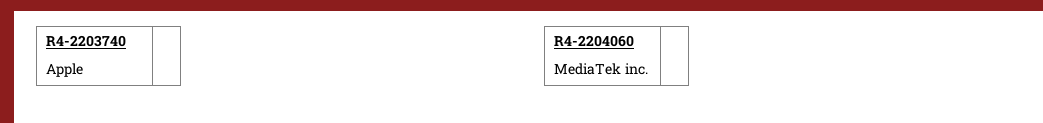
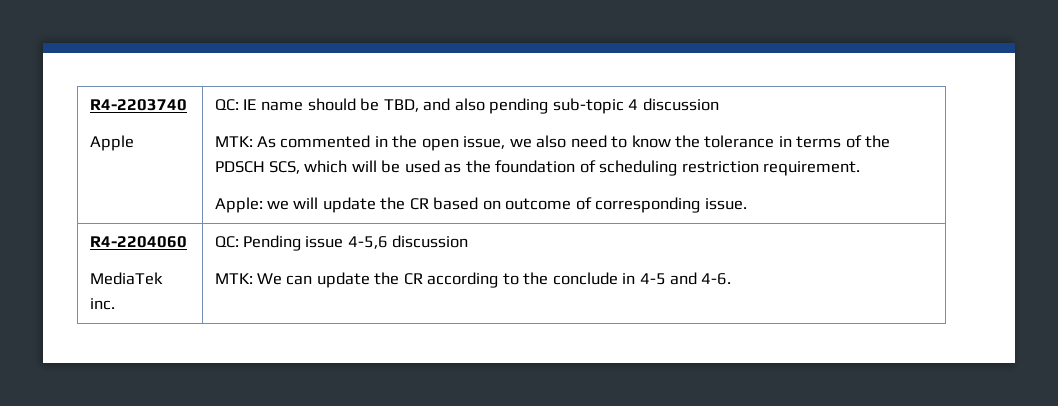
+ QC: IE name should be TBD, and also pending sub-topic 4 discussion
+ MTK: As commented in the open issue, we also need to know the tolerance in terms of the PDSCH SCS, which will be used as the foundation of scheduling restriction requirement.
+ Apple: we will update the CR based on outcome of corresponding issue.
  R4-2204060
- MediaTek inc. |
+ MediaTek inc. | QC: Pending issue 4-5,6 discussion
+ MTK: We can update the CR according to the conclude in 4-5 and 4-6.

